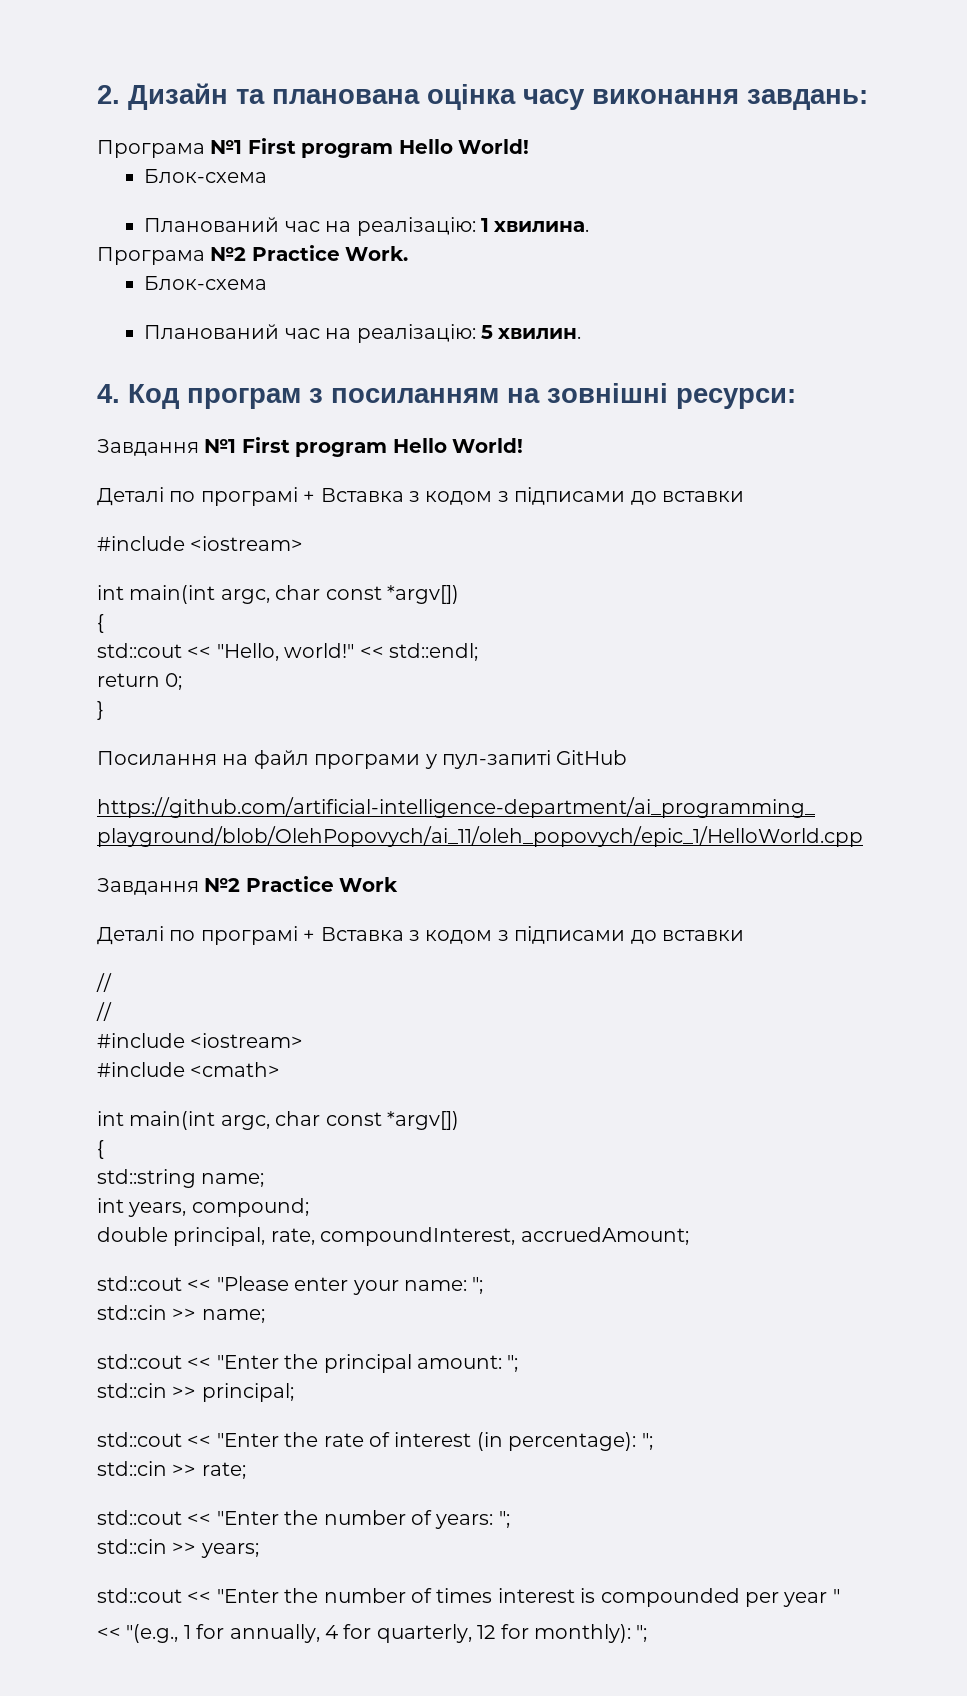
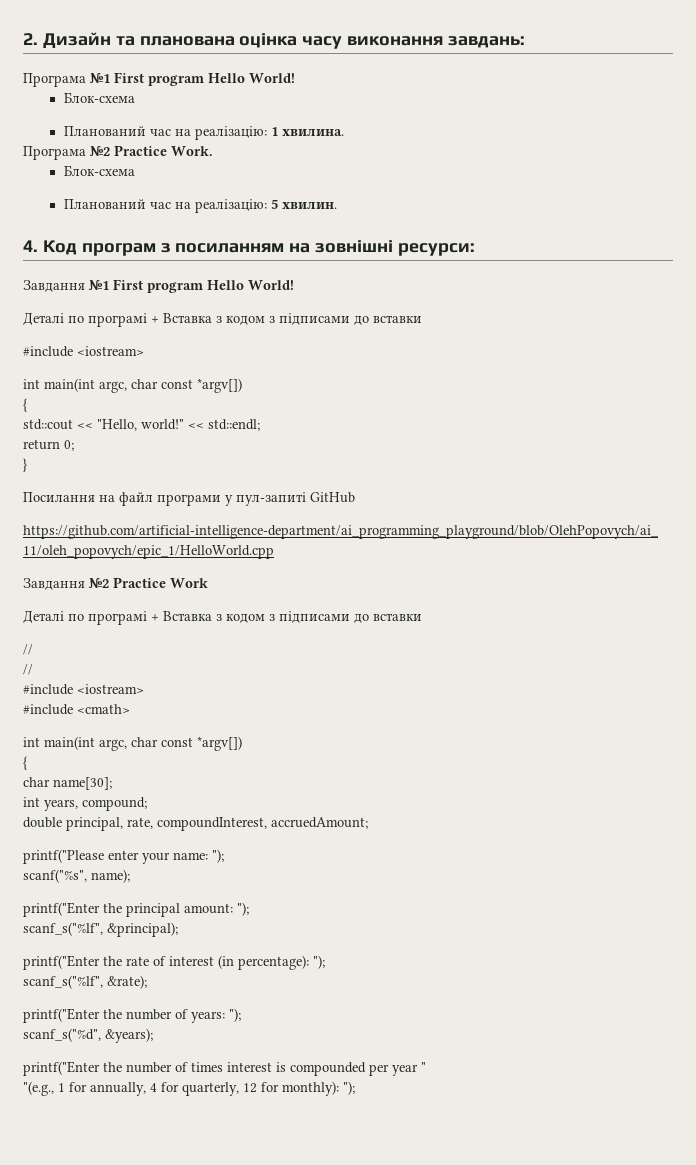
- std::string name;
+ char name[30];
- std::cout << "Please enter your name: ";
- std::cin >> name;
- std::cout << "Enter the principal amount: ";
- std::cin >> principal;
- std::cout << "Enter the rate of interest (in percentage): ";
- std::cin >> rate;
- std::cout << "Enter the number of years: ";
- std::cin >> years;
- std::cout << "Enter the number of times interest is compounded per year "
+ printf("Please enter your name: ");
+ scanf("%s", name);
+ printf("Enter the principal amount: ");
+ scanf_s("%lf", &principal);
+ printf("Enter the rate of interest (in percentage): ");
+ scanf_s("%lf", &rate);
+ printf("Enter the number of years: ");
+ scanf_s("%d", &years);
+ printf("Enter the number of times interest is compounded per year "
- << "(e.g., 1 for annually, 4 for quarterly, 12 for monthly): ";
+ "(e.g., 1 for annually, 4 for quarterly, 12 for monthly): ");

